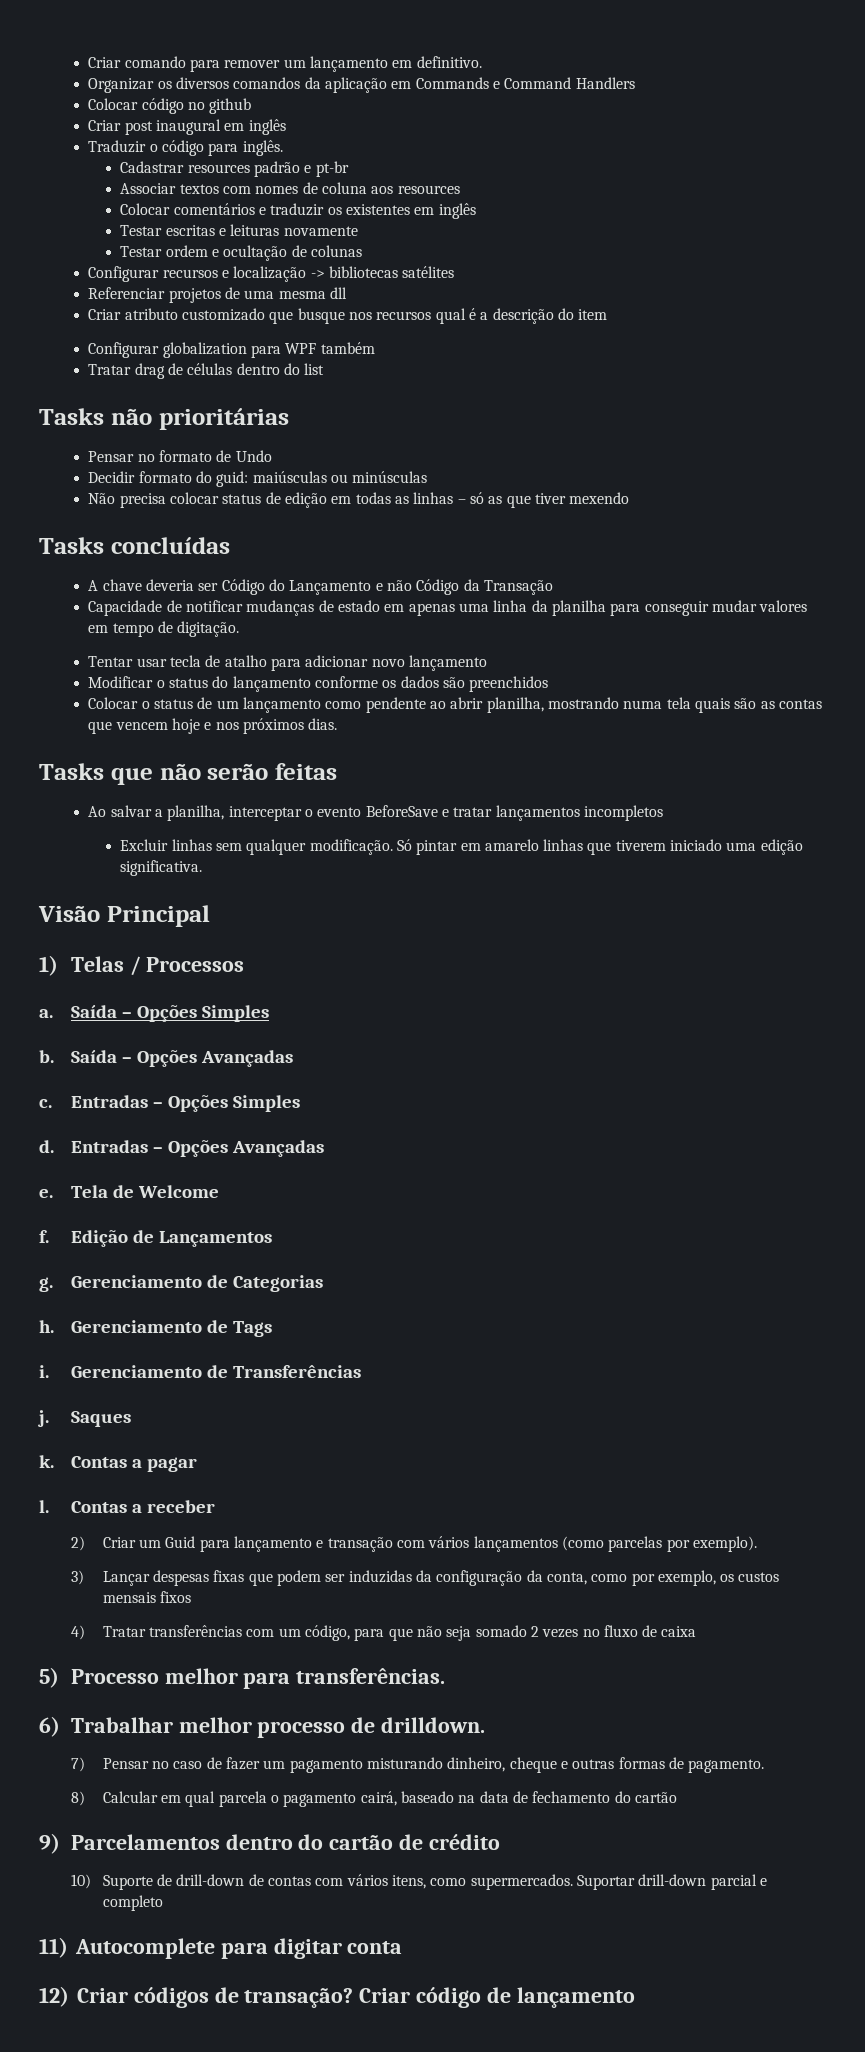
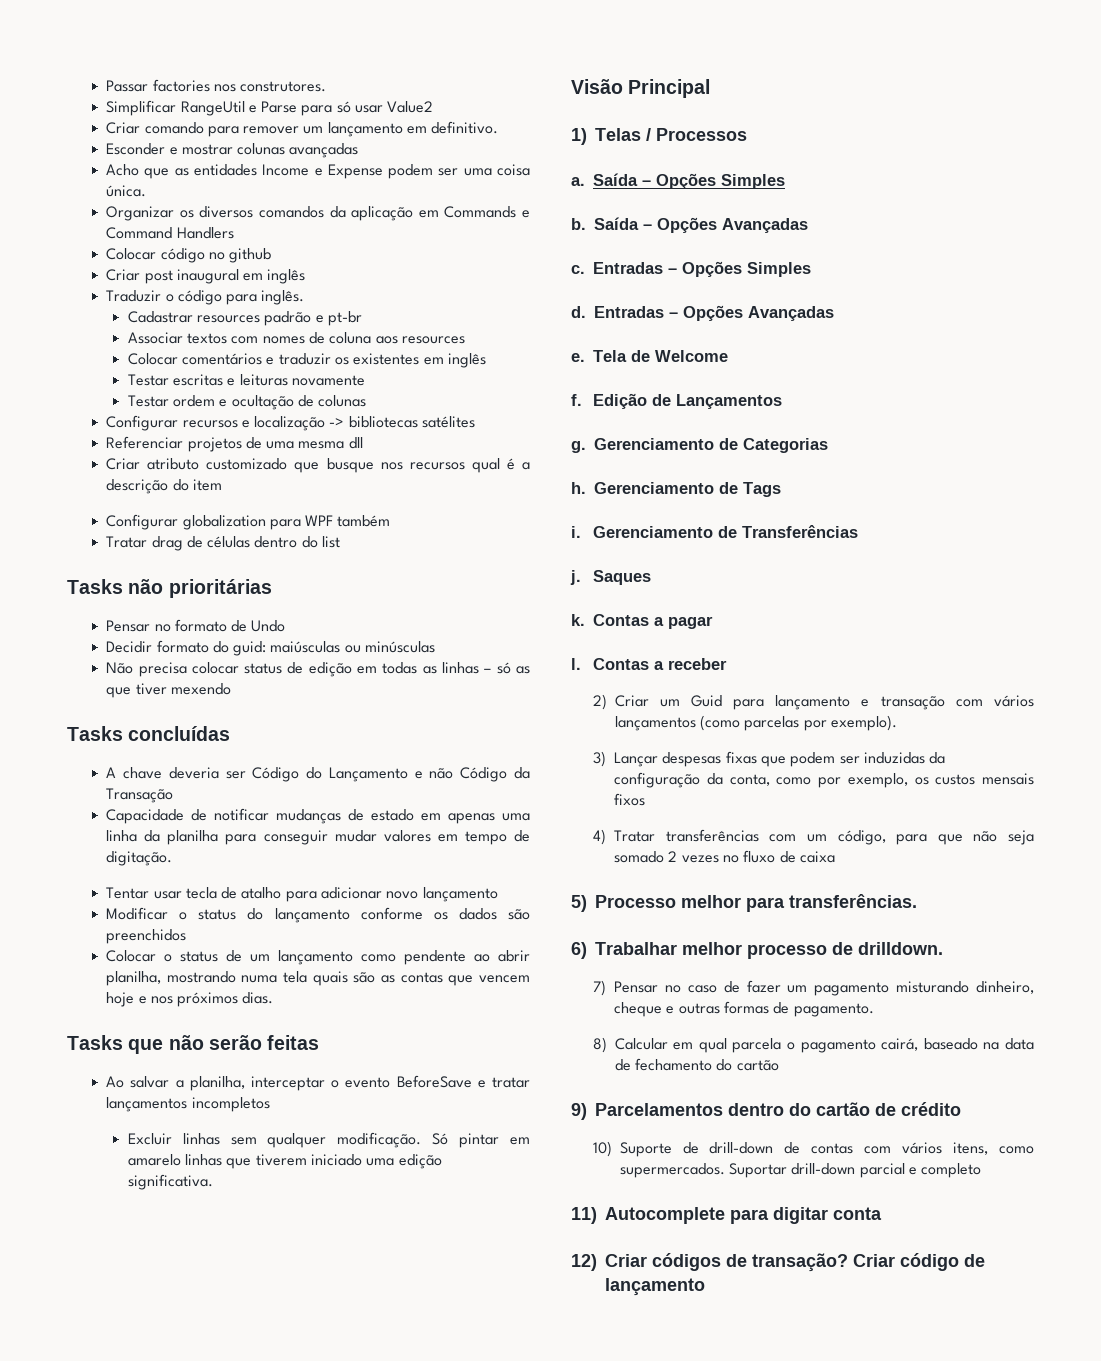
+ Passar factories nos construtores.
+ Simplificar RangeUtil e Parse para só usar Value2
+ Esconder e mostrar colunas avançadas
+ Acho que as entidades Income e Expense podem ser uma coisa única.

